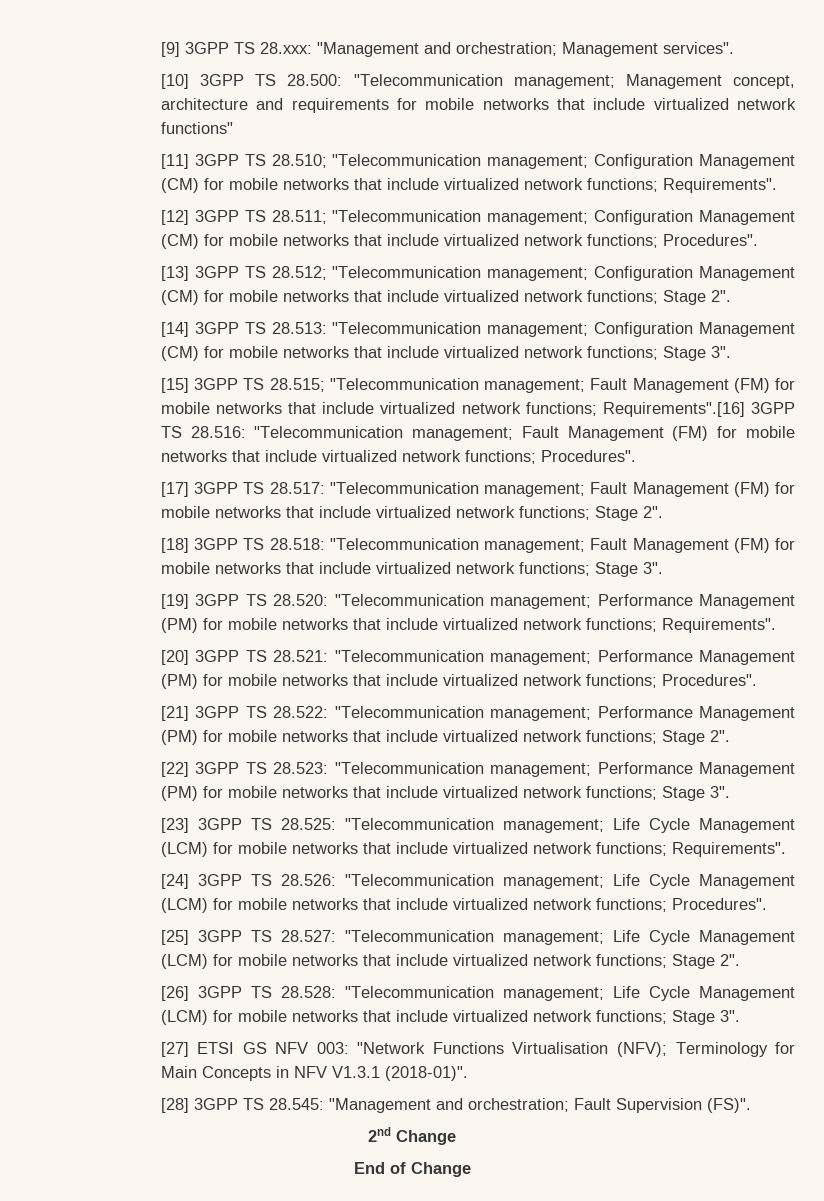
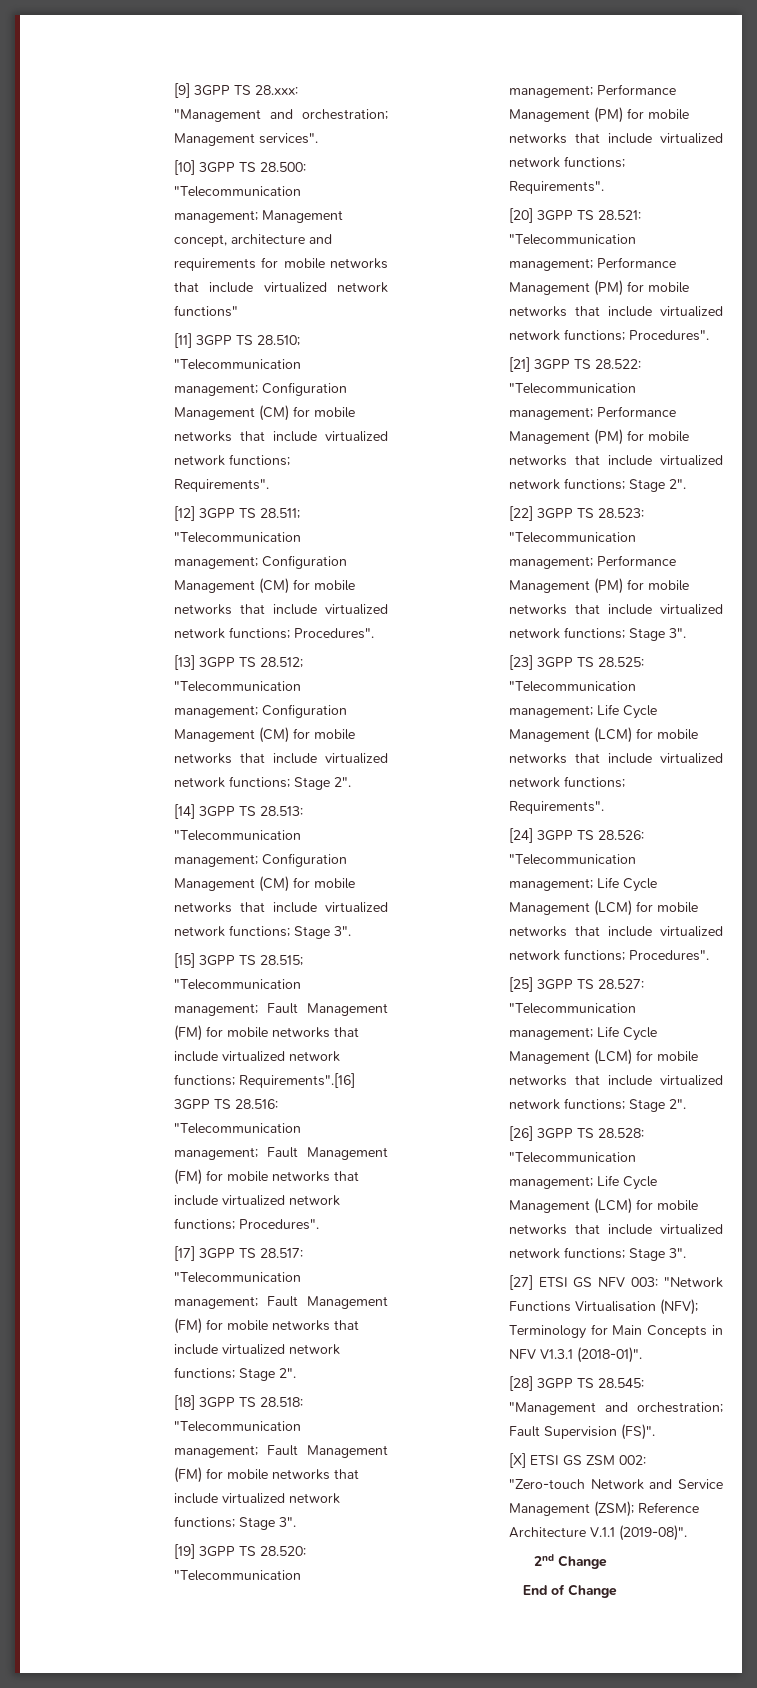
+ [X] ETSI GS ZSM 002: "Zero-touch Network and Service Management (ZSM); Reference Architecture V.1.1 (2019-08)".

